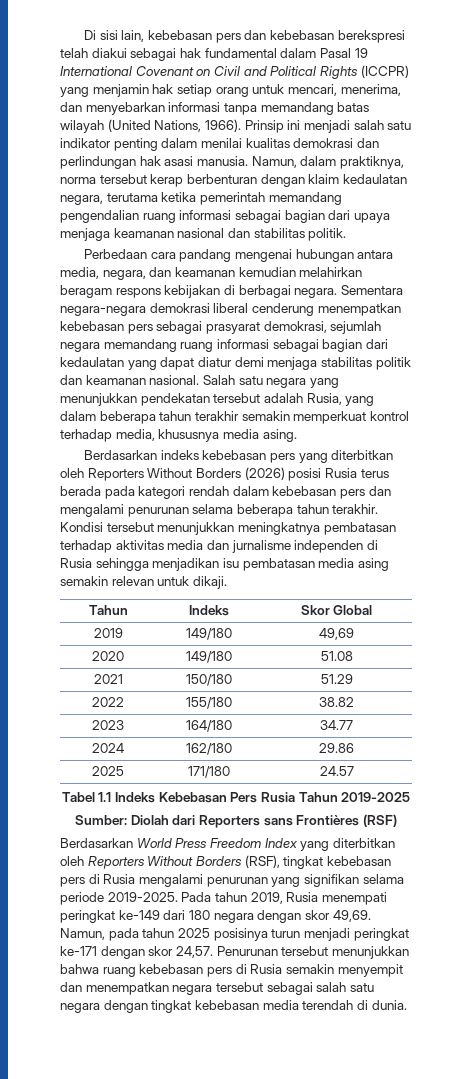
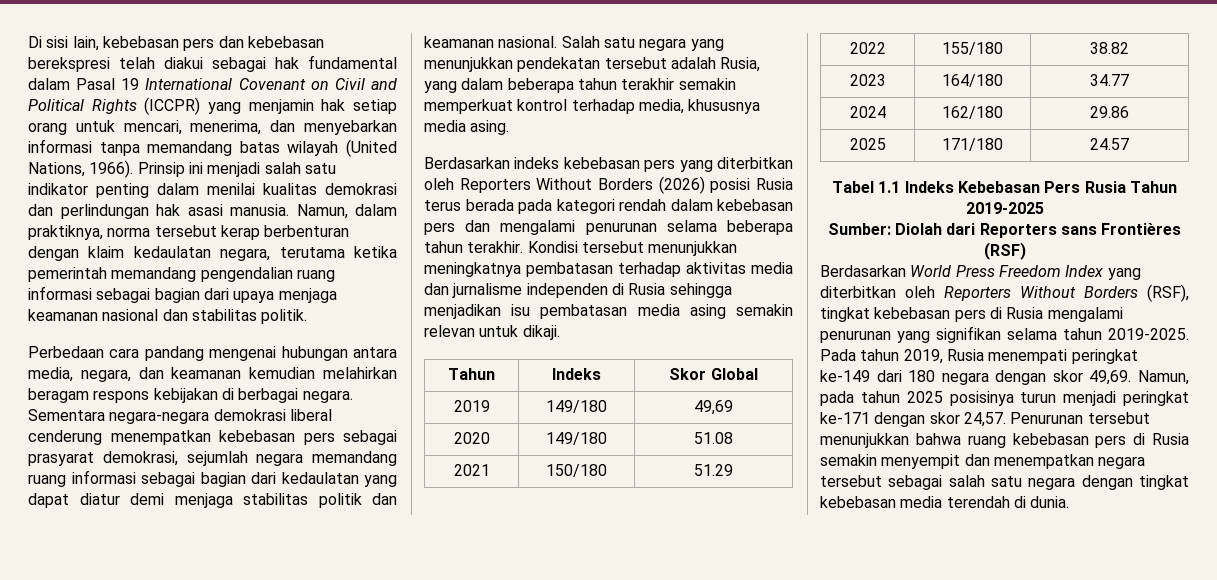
- Berdasarkan World Press Freedom Index yang diterbitkan oleh Reporters Without Borders (RSF), tingkat kebebasan pers di Rusia mengalami penurunan yang signifikan selama periode 2019-2025.
+ Berdasarkan World Press Freedom Index yang diterbitkan oleh Reporters Without Borders (RSF), tingkat kebebasan pers di Rusia mengalami penurunan yang signifikan selama tahun 2019-2025.

